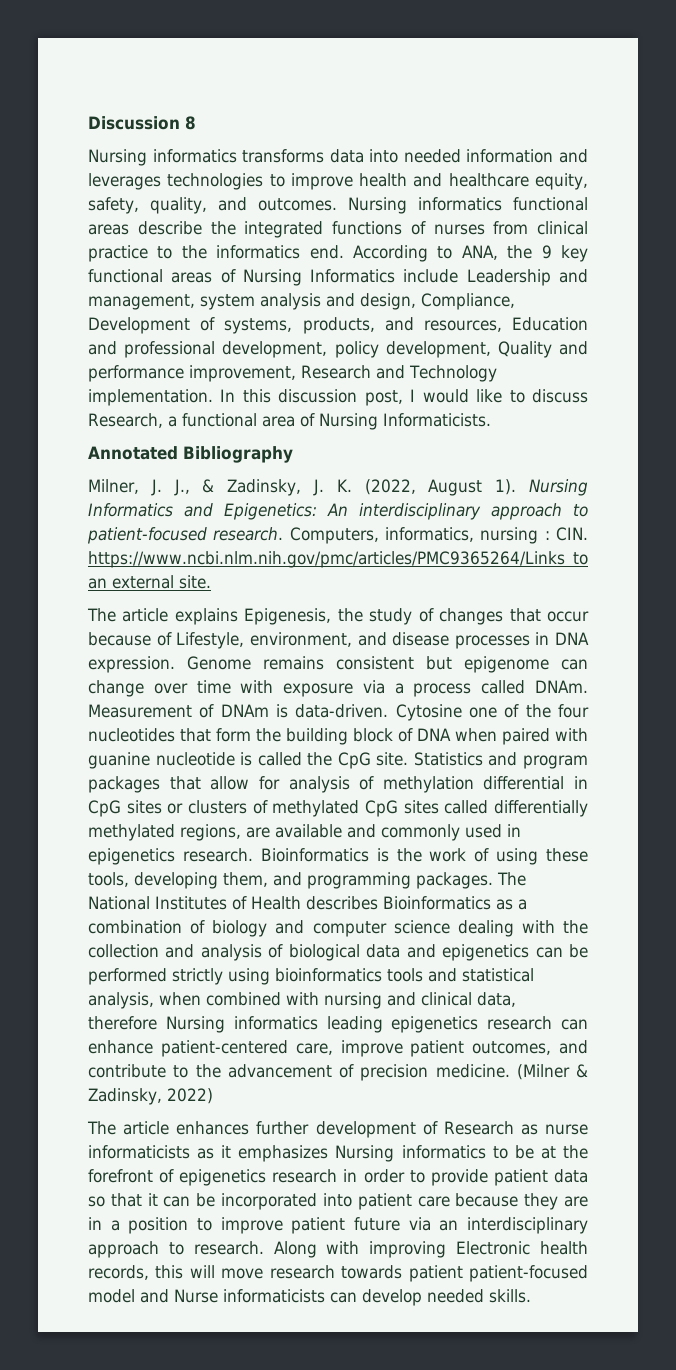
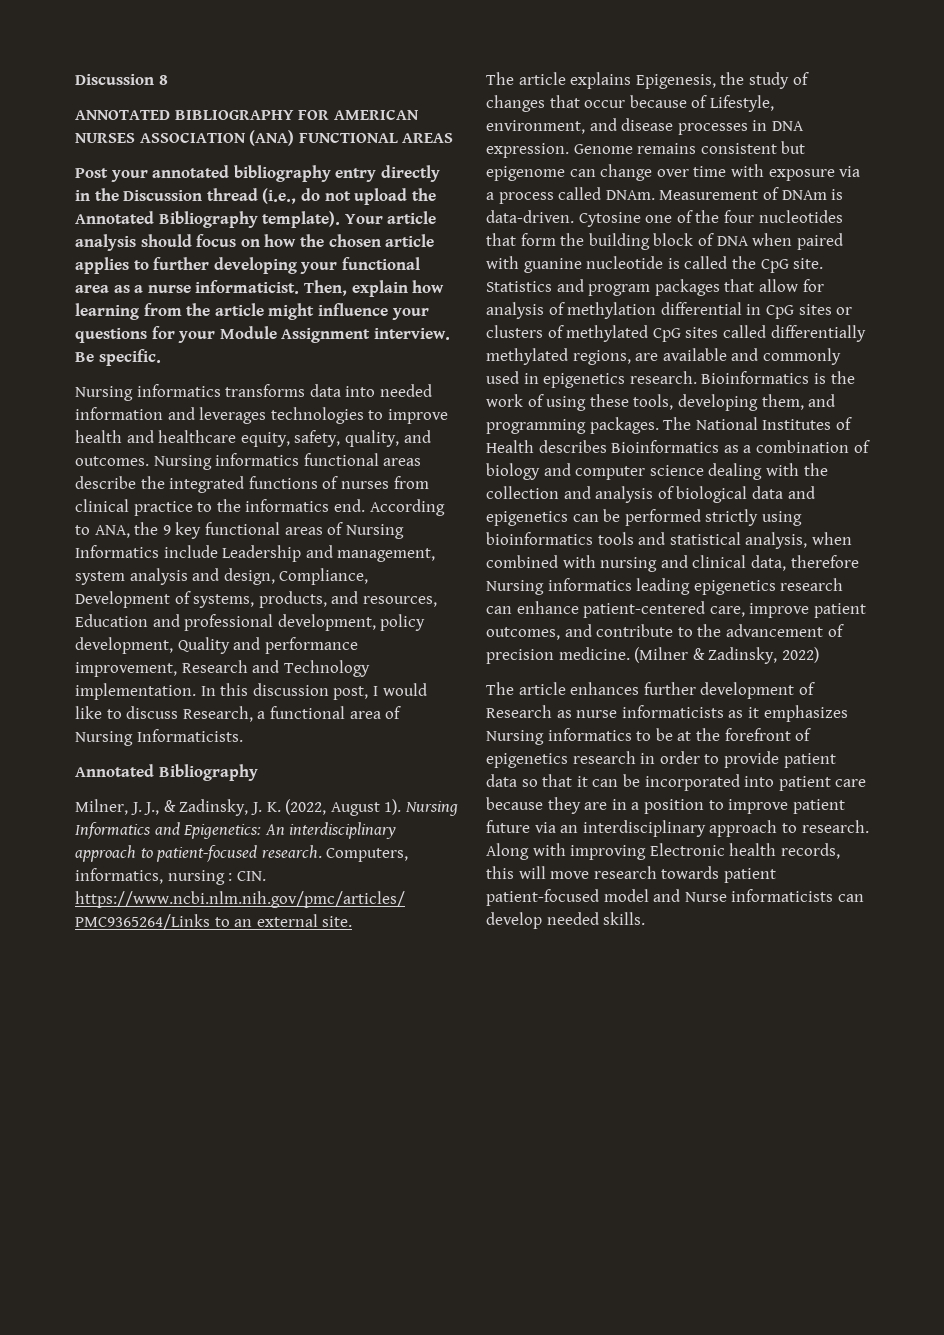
+ ANNOTATED BIBLIOGRAPHY FOR AMERICAN NURSES ASSOCIATION (ANA) FUNCTIONAL AREAS
+ Post your annotated bibliography entry directly in the Discussion thread (i.e., do not upload the Annotated Bibliography template). Your article analysis should focus on how the chosen article applies to further developing your functional area as a nurse informaticist. Then, explain how learning from the article might influence your questions for your Module Assignment interview. Be specific.

